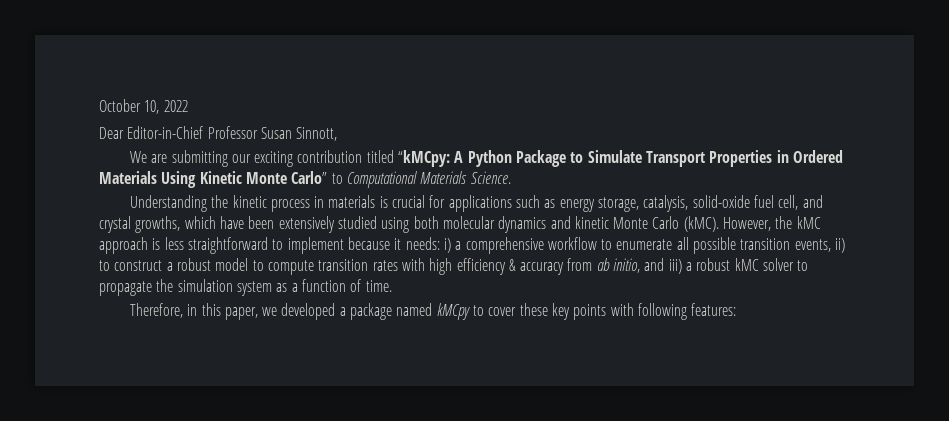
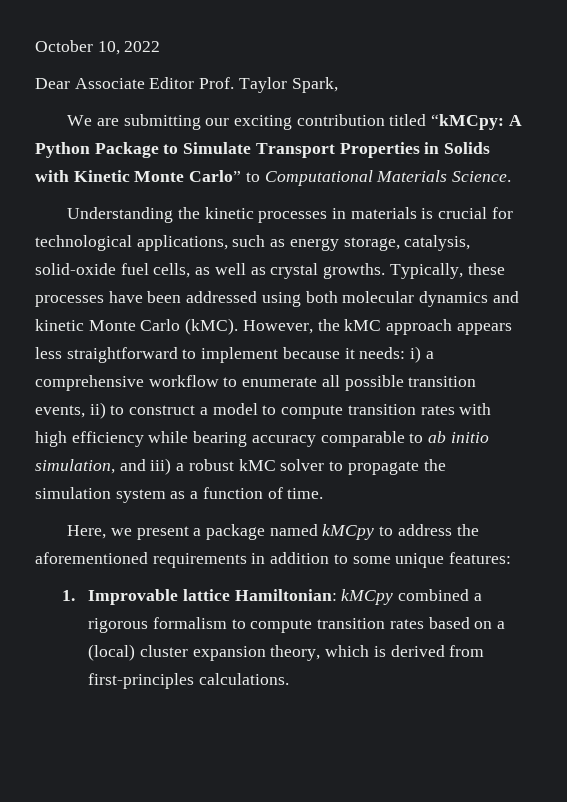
- Dear Editor-in-Chief Professor Susan Sinnott,
+ Dear Associate Editor Prof. Taylor Spark,
- We are submitting our exciting contribution titled “kMCpy: A Python Package to Simulate Transport Properties in Ordered Materials Using Kinetic Monte Carlo” to Computational Materials Science.
+ We are submitting our exciting contribution titled “kMCpy: A Python Package to Simulate Transport Properties in Solids with Kinetic Monte Carlo” to Computational Materials Science.
- Understanding the kinetic process in materials is crucial for applications such as energy storage, catalysis, solid-oxide fuel cell, and crystal growths, which have been extensively studied using both molecular dynamics and kinetic Monte Carlo (kMC).
+ Understanding the kinetic processes in materials is crucial for technological applications, such as energy storage, catalysis, solid-oxide fuel cells, as well as crystal growths. Typically, these processes have been addressed using both molecular dynamics and kinetic Monte Carlo (kMC).
- However, the kMC approach is less straightforward to implement because it needs: i) a comprehensive workflow to enumerate all possible transition events, ii) to construct a robust model to compute transition rates with high efficiency & accuracy from ab initio, and iii) a robust kMC solver to propagate the simulation system as a function of time.
+ However, the kMC approach appears less straightforward to implement because it needs: i) a comprehensive workflow to enumerate all possible transition events, ii) to construct a model to compute transition rates with high efficiency while bearing accuracy comparable to ab initio simulation, and iii) a robust kMC solver to propagate the simulation system as a function of time.
- Therefore, in this paper, we developed a package named kMCpy to cover these key points with following features:
+ Here, we present a package named kMCpy to address the aforementioned requirements in addition to some unique features:
+ 1. Improvable lattice Hamiltonian: kMCpy combined a rigorous formalism to compute transition rates based on a (local) cluster expansion theory, which is derived from first-principles calculations.

